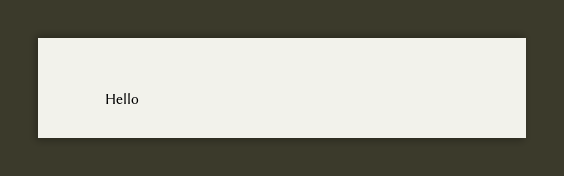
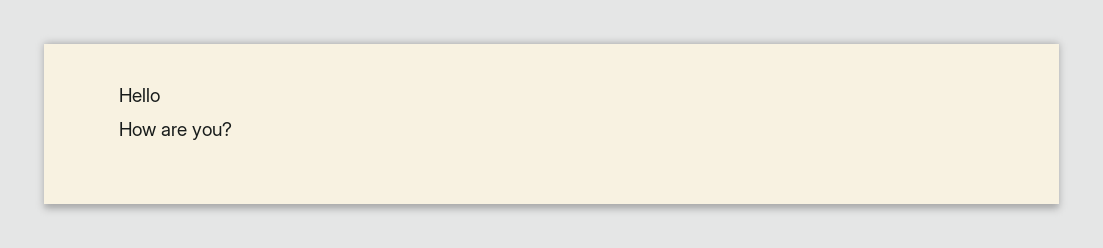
+ How are you?

